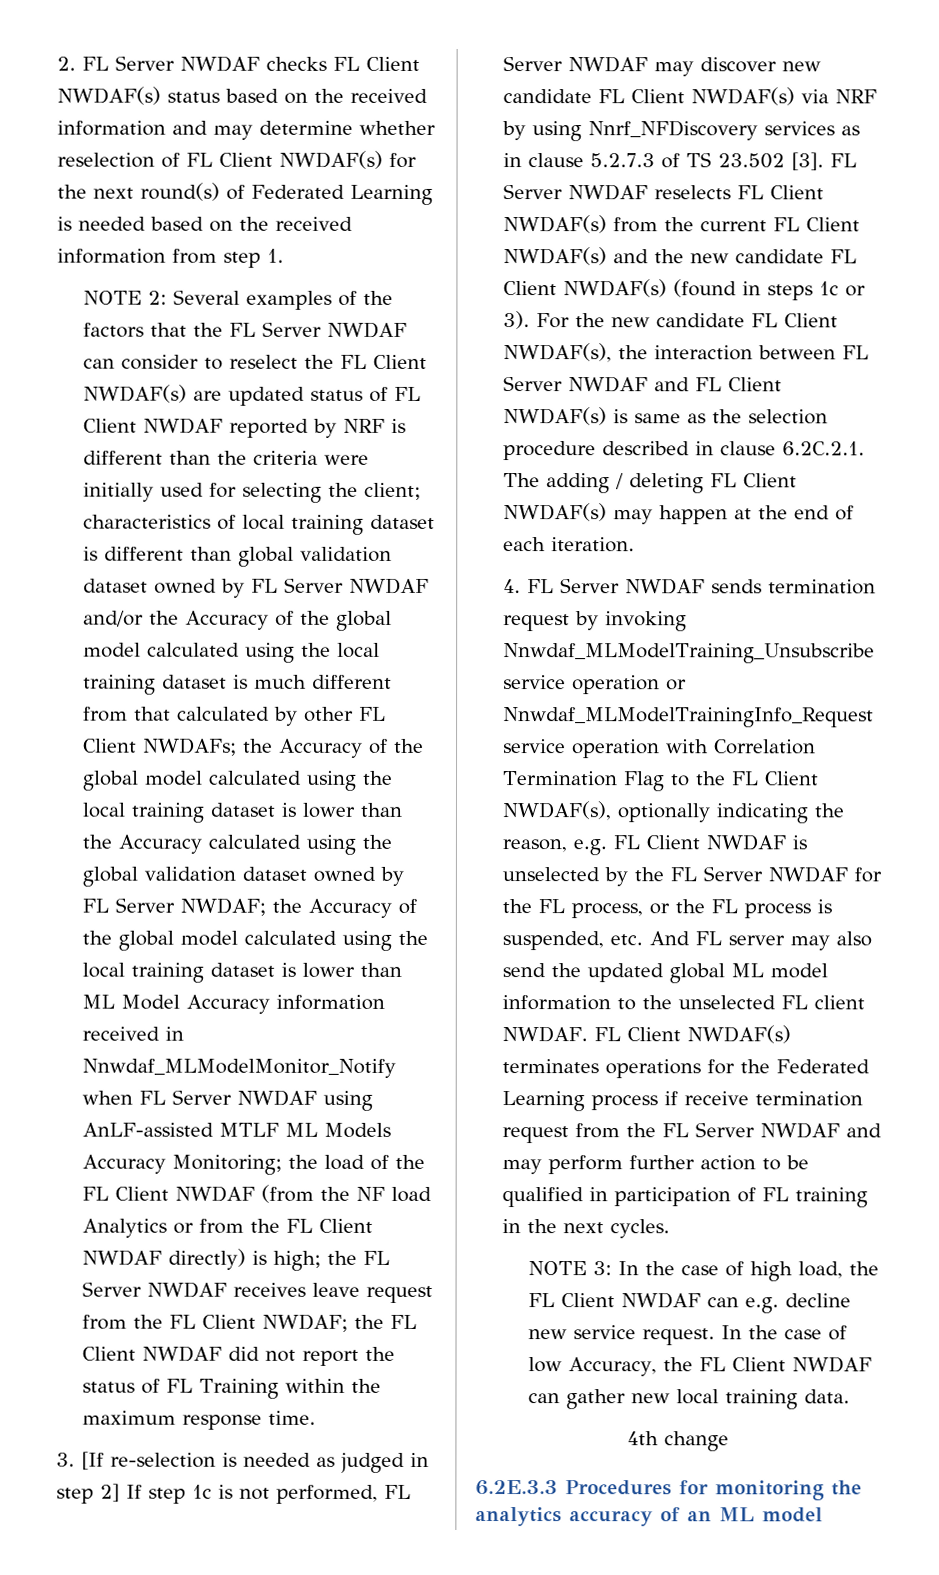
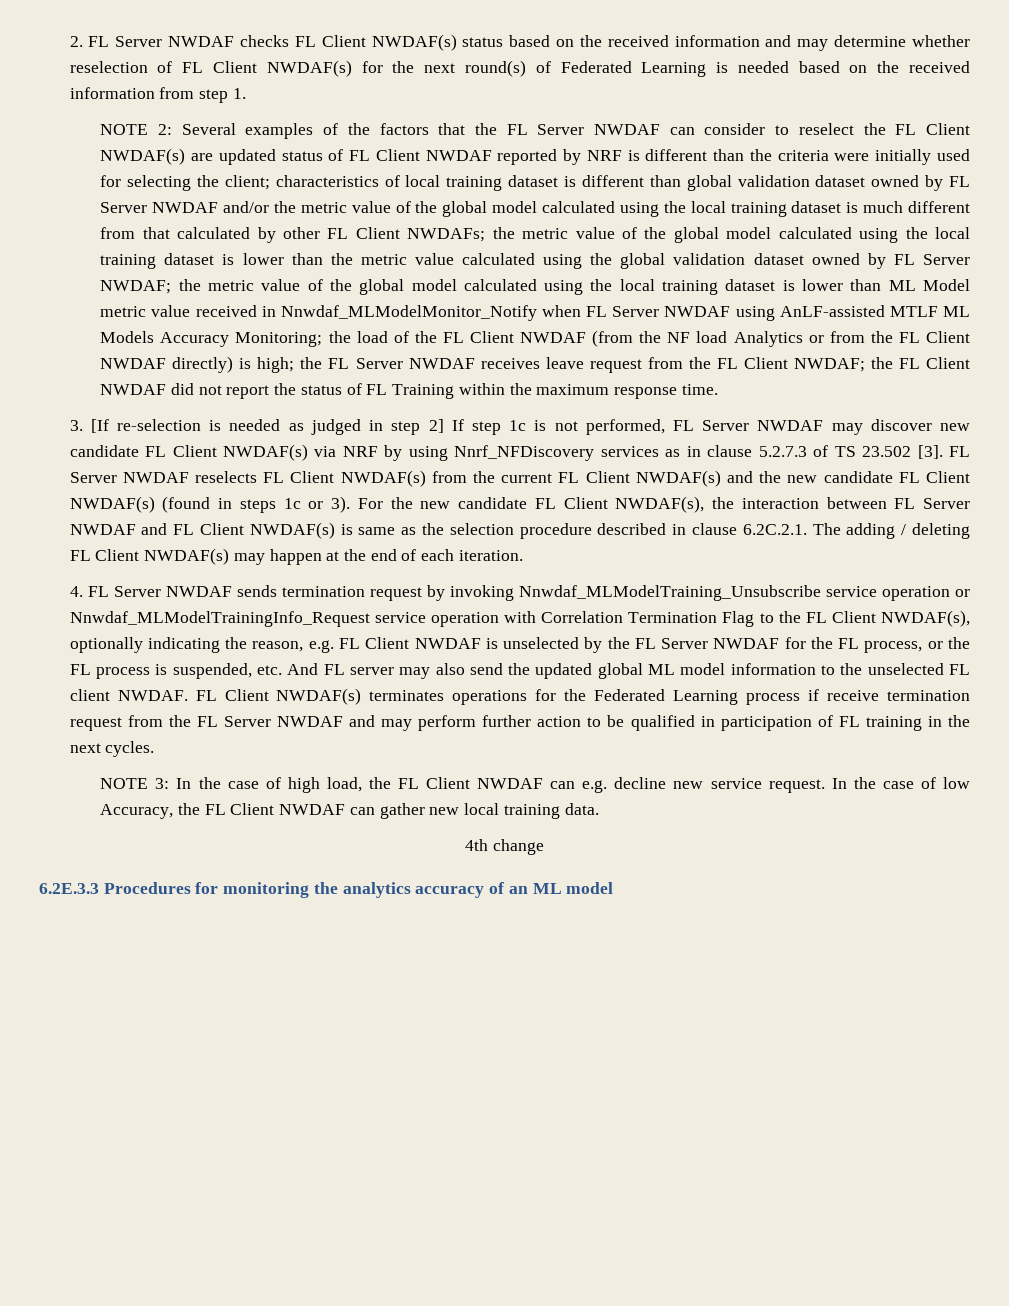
- characteristics of local training dataset is different than global validation dataset owned by FL Server NWDAF and/or the Accuracy of the global model calculated using the local training dataset is much different from that calculated by other FL Client NWDAFs;
+ characteristics of local training dataset is different than global validation dataset owned by FL Server NWDAF and/or the metric value of the global model calculated using the local training dataset is much different from that calculated by other FL Client NWDAFs;
- the Accuracy of the global model calculated using the local training dataset is lower than the Accuracy calculated using the global validation dataset owned by FL Server NWDAF;
+ the metric value of the global model calculated using the local training dataset is lower than the metric value calculated using the global validation dataset owned by FL Server NWDAF;
- the Accuracy of the global model calculated using the local training dataset is lower than ML Model Accuracy information received in Nnwdaf_MLModelMonitor_Notify when FL Server NWDAF using AnLF-assisted MTLF ML Models Accuracy Monitoring;
+ the metric value of the global model calculated using the local training dataset is lower than ML Model metric value received in Nnwdaf_MLModelMonitor_Notify when FL Server NWDAF using AnLF-assisted MTLF ML Models Accuracy Monitoring;

